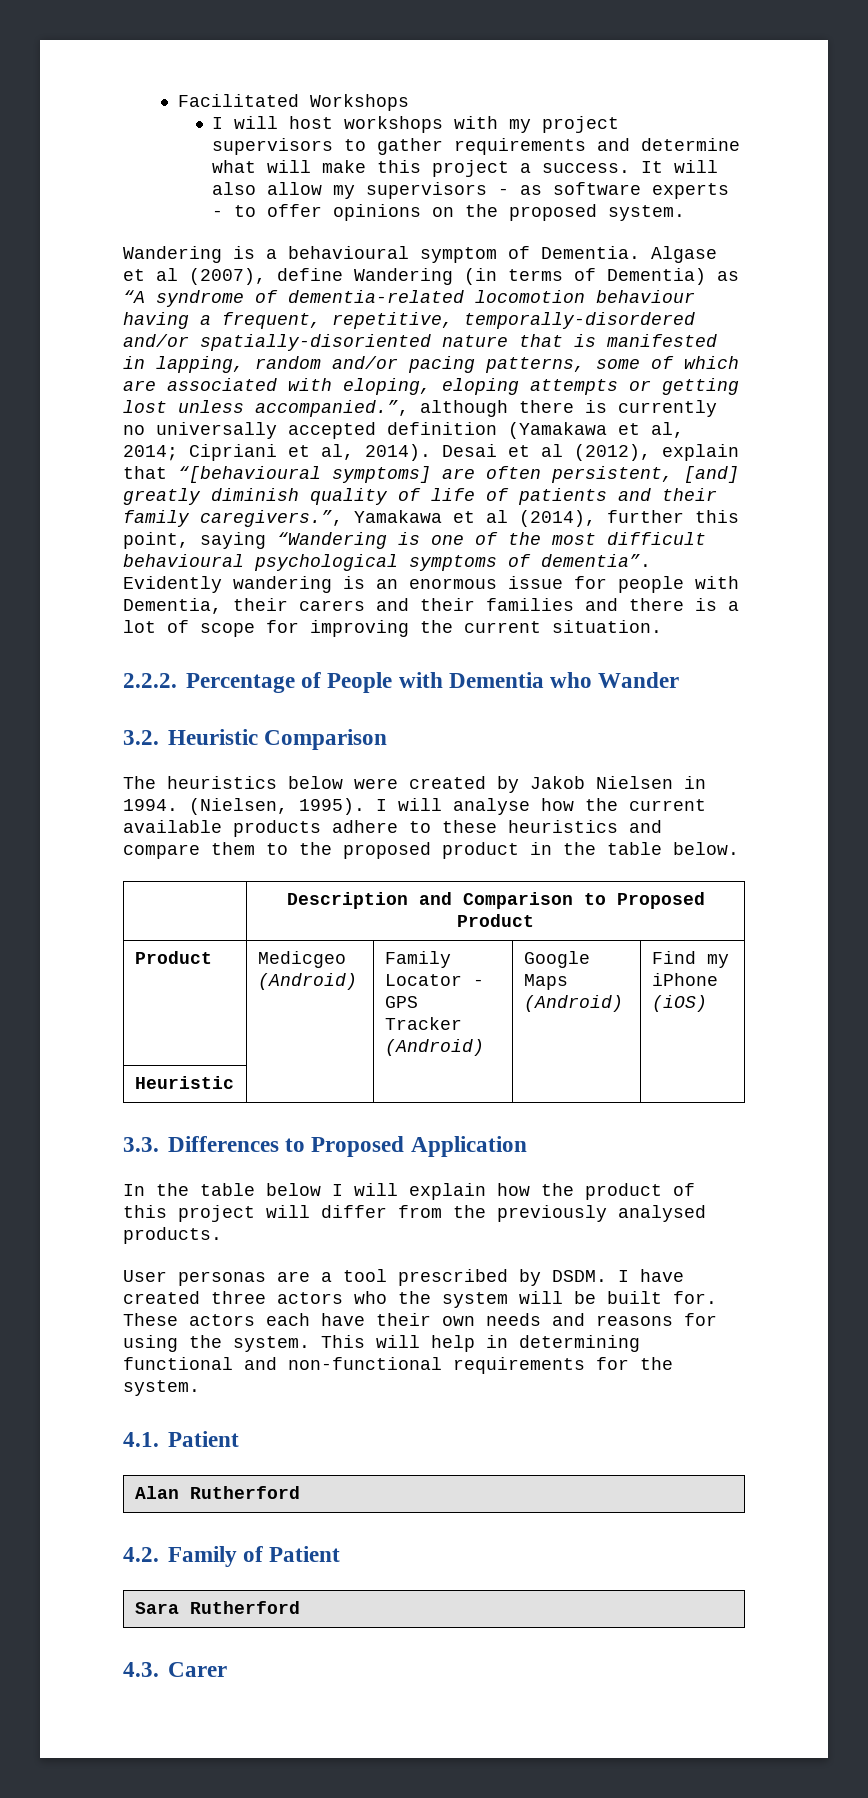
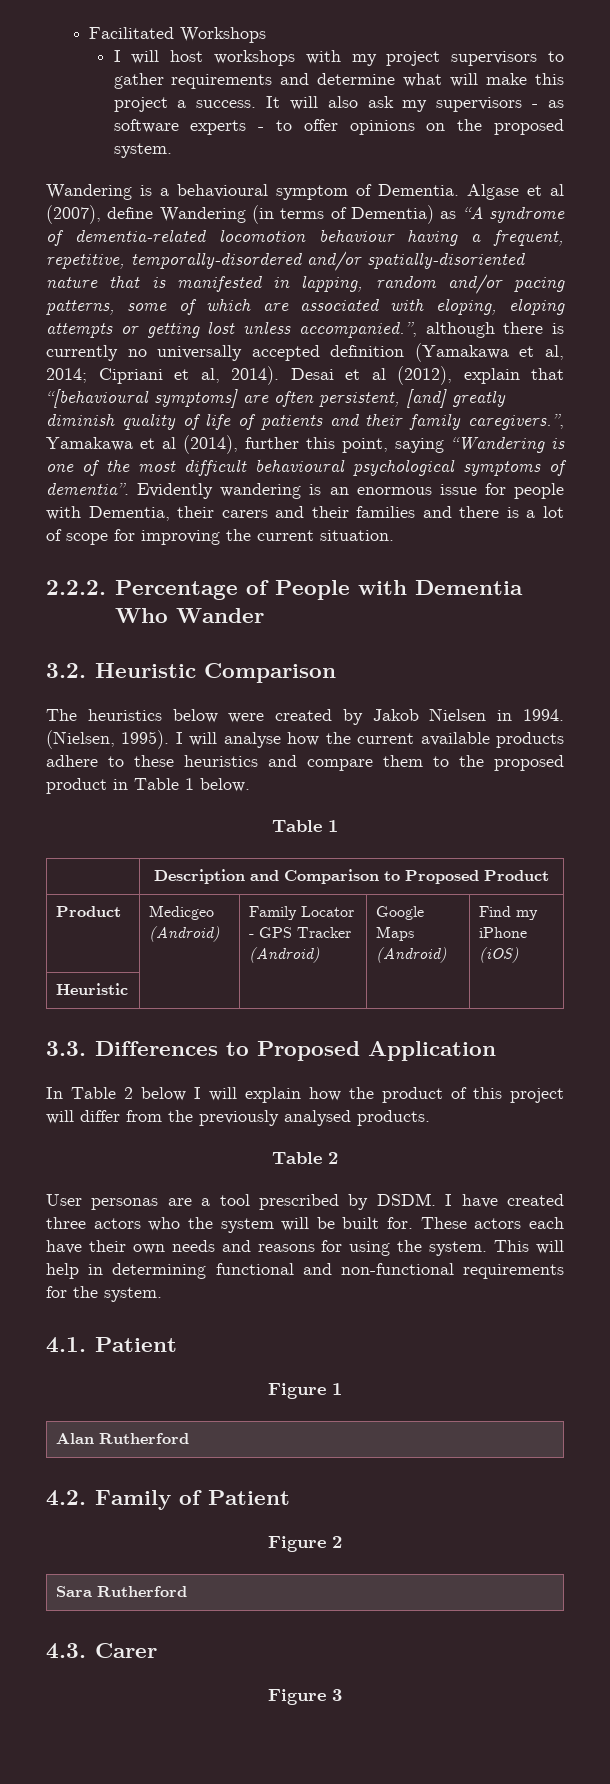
- It will also allow my supervisors - as software experts - to offer opinions on the proposed system.
+ It will also ask my supervisors - as software experts - to offer opinions on the proposed system.
- 2.2.2. Percentage of People with Dementia who Wander
+ 2.2.2. Percentage of People with Dementia Who Wander
- I will analyse how the current available products adhere to these heuristics and compare them to the proposed product in the table below.
+ I will analyse how the current available products adhere to these heuristics and compare them to the proposed product in Table 1 below.
+ Table 1
- In the table below I will explain how the product of this project will differ from the previously analysed products.
+ In Table 2 below I will explain how the product of this project will differ from the previously analysed products.
+ Table 2
+ Figure 1
+ Figure 2
+ Figure 3

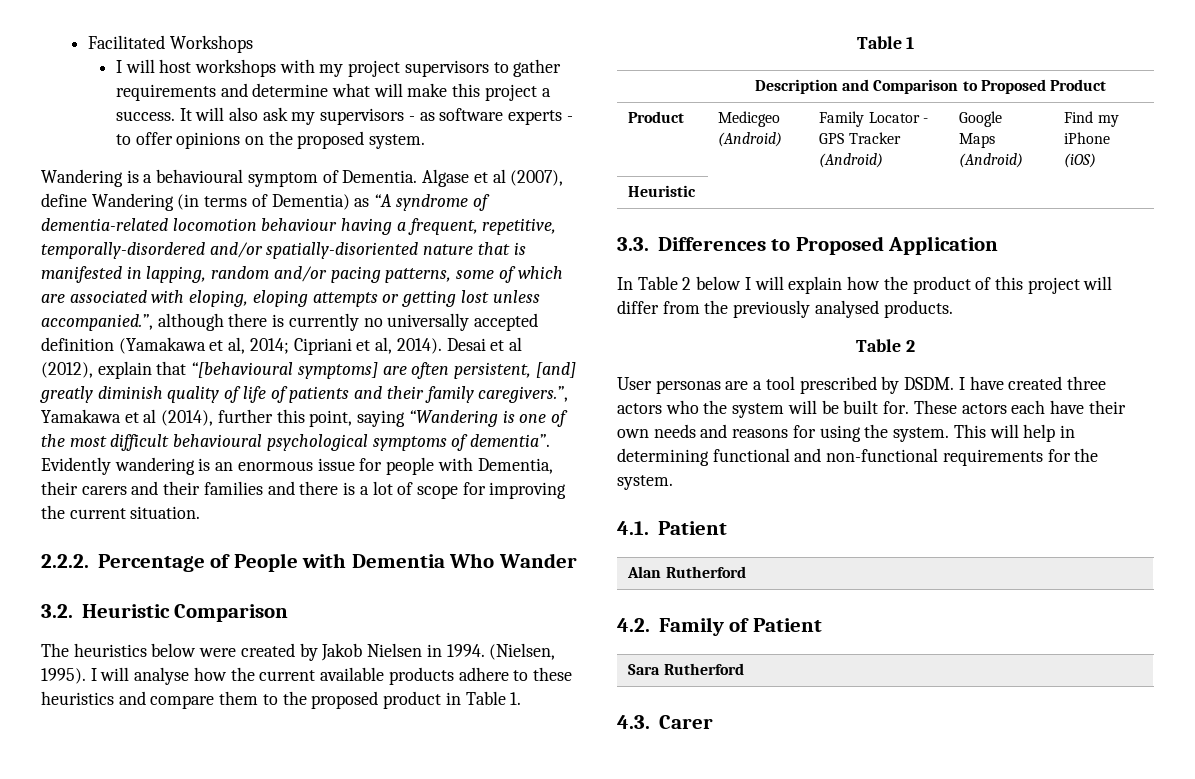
- I will analyse how the current available products adhere to these heuristics and compare them to the proposed product in Table 1 below.
+ I will analyse how the current available products adhere to these heuristics and compare them to the proposed product in Table 1.
- Figure 1
- Figure 2
- Figure 3

